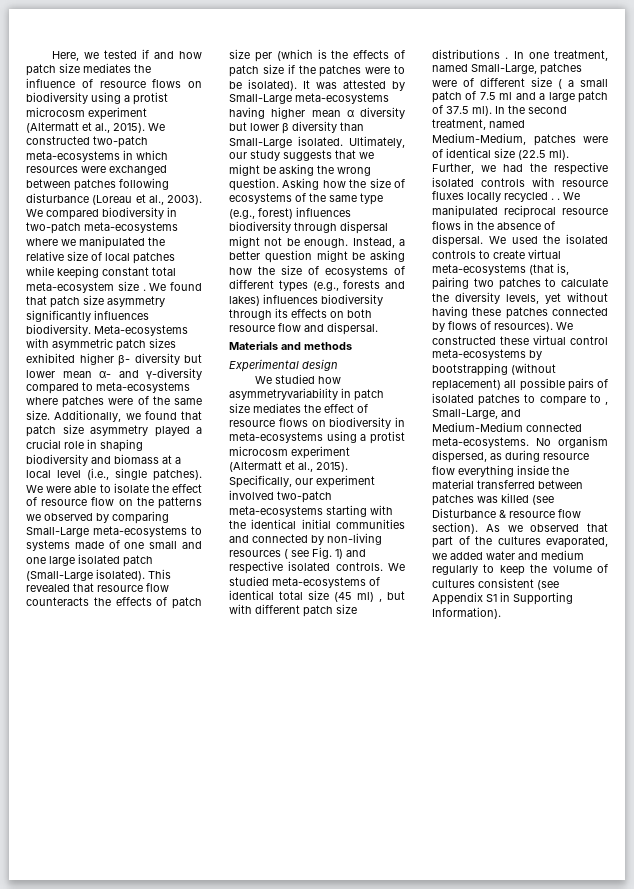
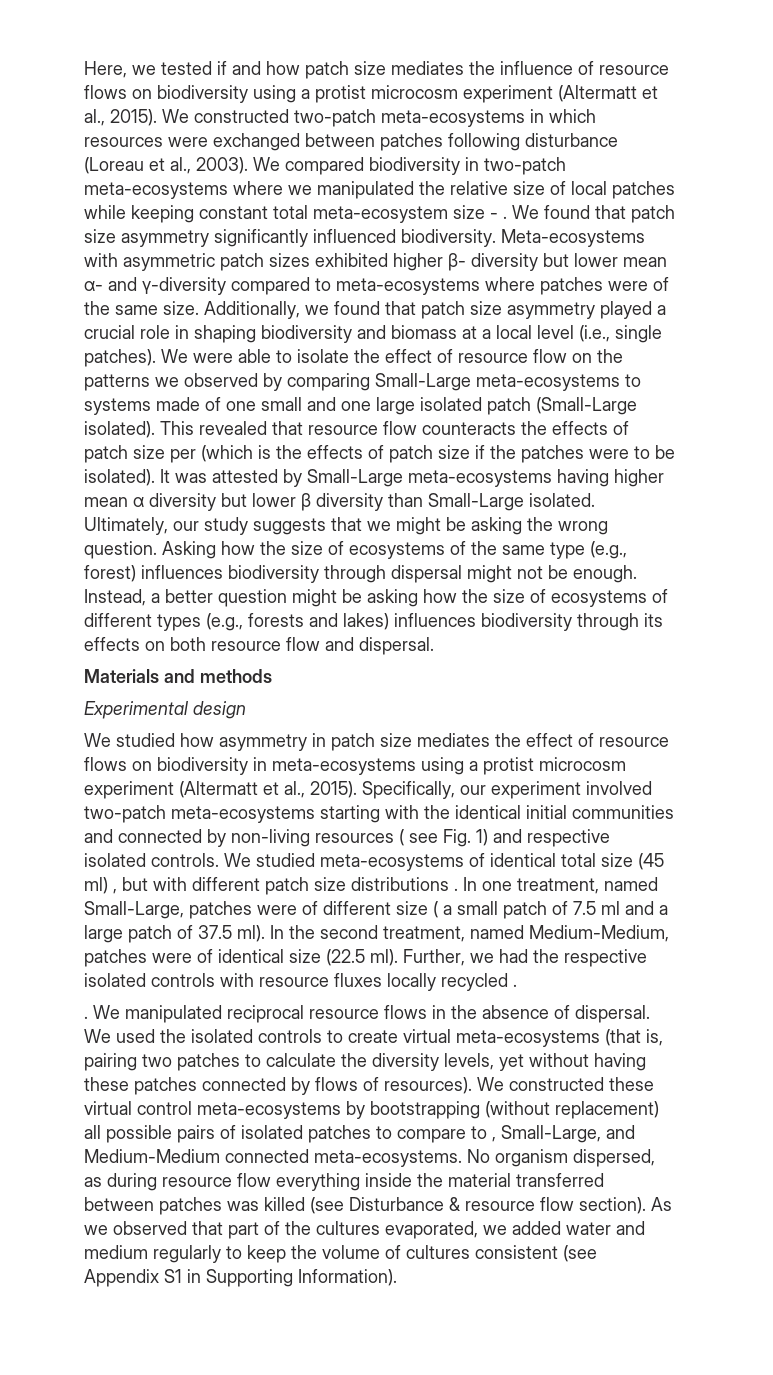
- We compared biodiversity in two-patch meta-ecosystems where we manipulated the relative size of local patches while keeping constant total meta-ecosystem size .
+ We compared biodiversity in two-patch meta-ecosystems where we manipulated the relative size of local patches while keeping constant total meta-ecosystem size - .
- We found that patch size asymmetry significantly influences biodiversity.
+ We found that patch size asymmetry significantly influenced biodiversity.
- We studied how asymmetryvariability in patch size mediates the effect of resource flows on biodiversity in meta-ecosystems using a protist microcosm experiment (Altermatt et al., 2015).
+ We studied how asymmetry in patch size mediates the effect of resource flows on biodiversity in meta-ecosystems using a protist microcosm experiment (Altermatt et al., 2015).
- Further, we had the respective isolated controls with resource fluxes locally recycled . .
+ Further, we had the respective isolated controls with resource fluxes locally recycled .
+ .

